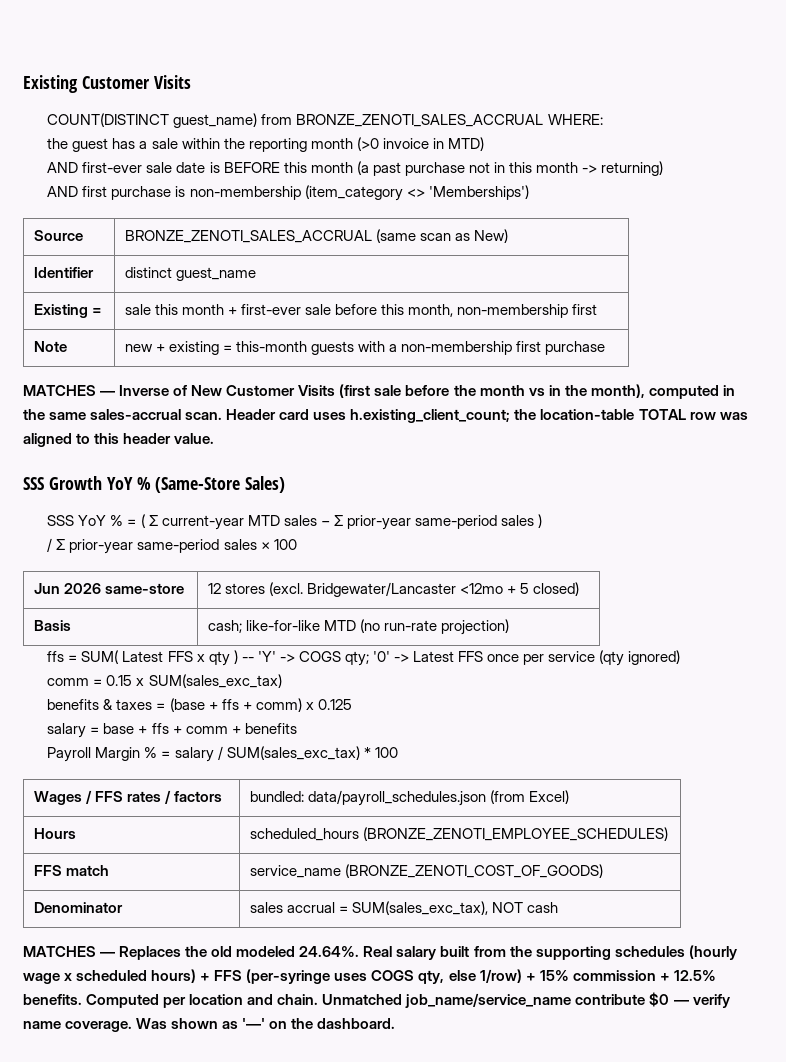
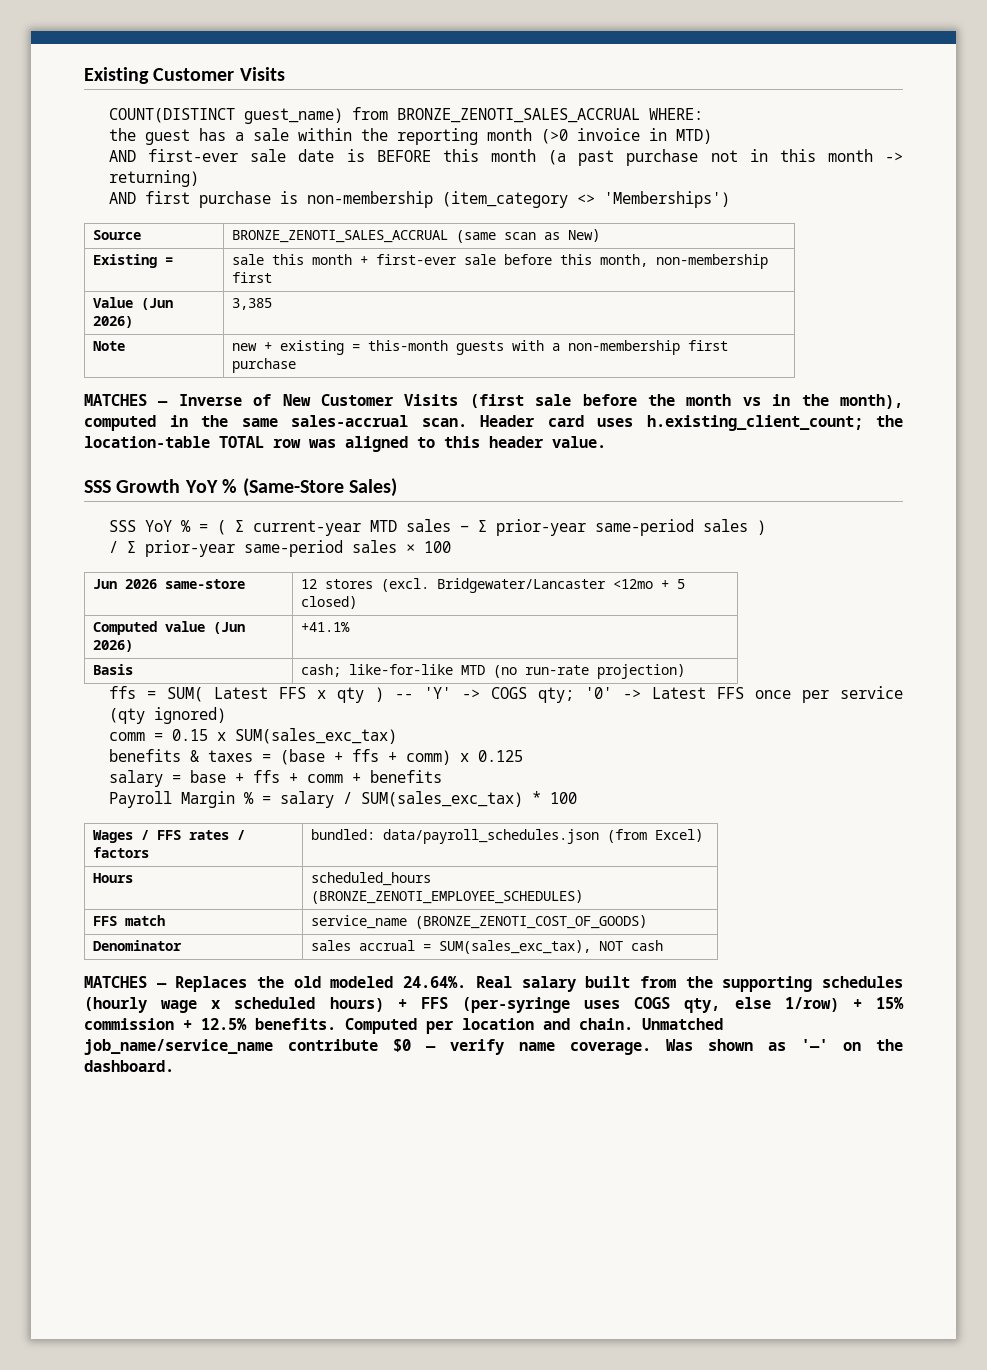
- Identifier | distinct guest_name
+ Value (Jun 2026) | 3,385
+ Computed value (Jun 2026) | +41.1%

